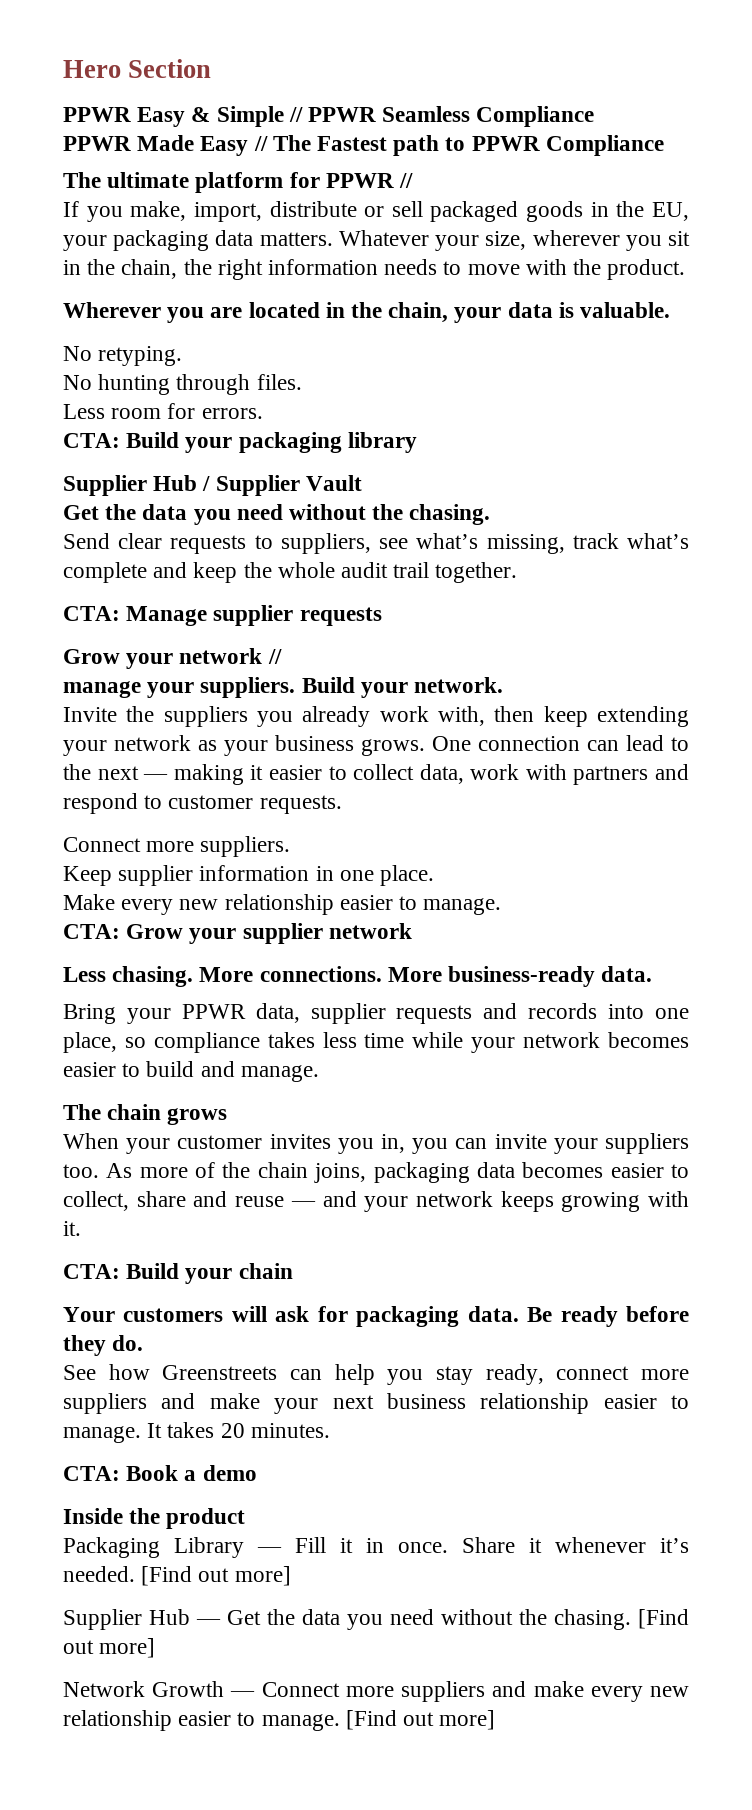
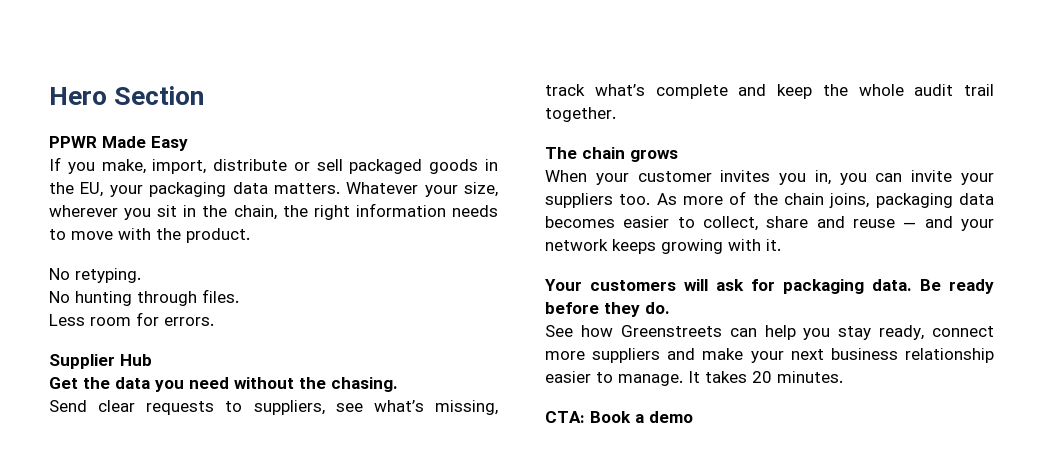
- PPWR Easy & Simple // PPWR Seamless Compliance
- PPWR Made Easy // The Fastest path to PPWR Compliance
- The ultimate platform for PPWR //
+ PPWR Made Easy
- Wherever you are located in the chain, your data is valuable.
- CTA: Build your packaging library
- Supplier Hub / Supplier Vault
+ Supplier Hub
- CTA: Manage supplier requests
- Grow your network //
- manage your suppliers. Build your network.
- Invite the suppliers you already work with, then keep extending your network as your business grows. One connection can lead to the next — making it easier to collect data, work with partners and respond to customer requests.
- Connect more suppliers.
- Keep supplier information in one place.
- Make every new relationship easier to manage.
- CTA: Grow your supplier network
- Less chasing. More connections. More business-ready data.
- Bring your PPWR data, supplier requests and records into one place, so compliance takes less time while your network becomes easier to build and manage.
- CTA: Build your chain
- Inside the product
- Packaging Library — Fill it in once. Share it whenever it’s needed. [Find out more]
- Supplier Hub — Get the data you need without the chasing. [Find out more]
- Network Growth — Connect more suppliers and make every new relationship easier to manage. [Find out more]

